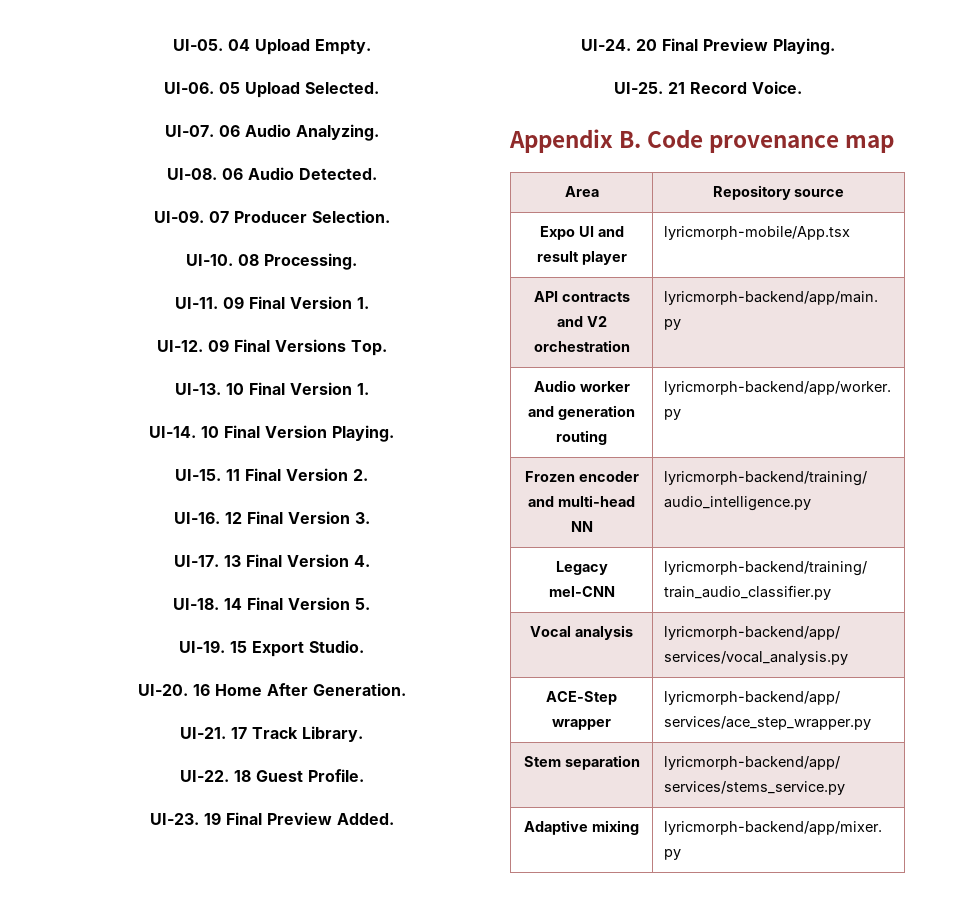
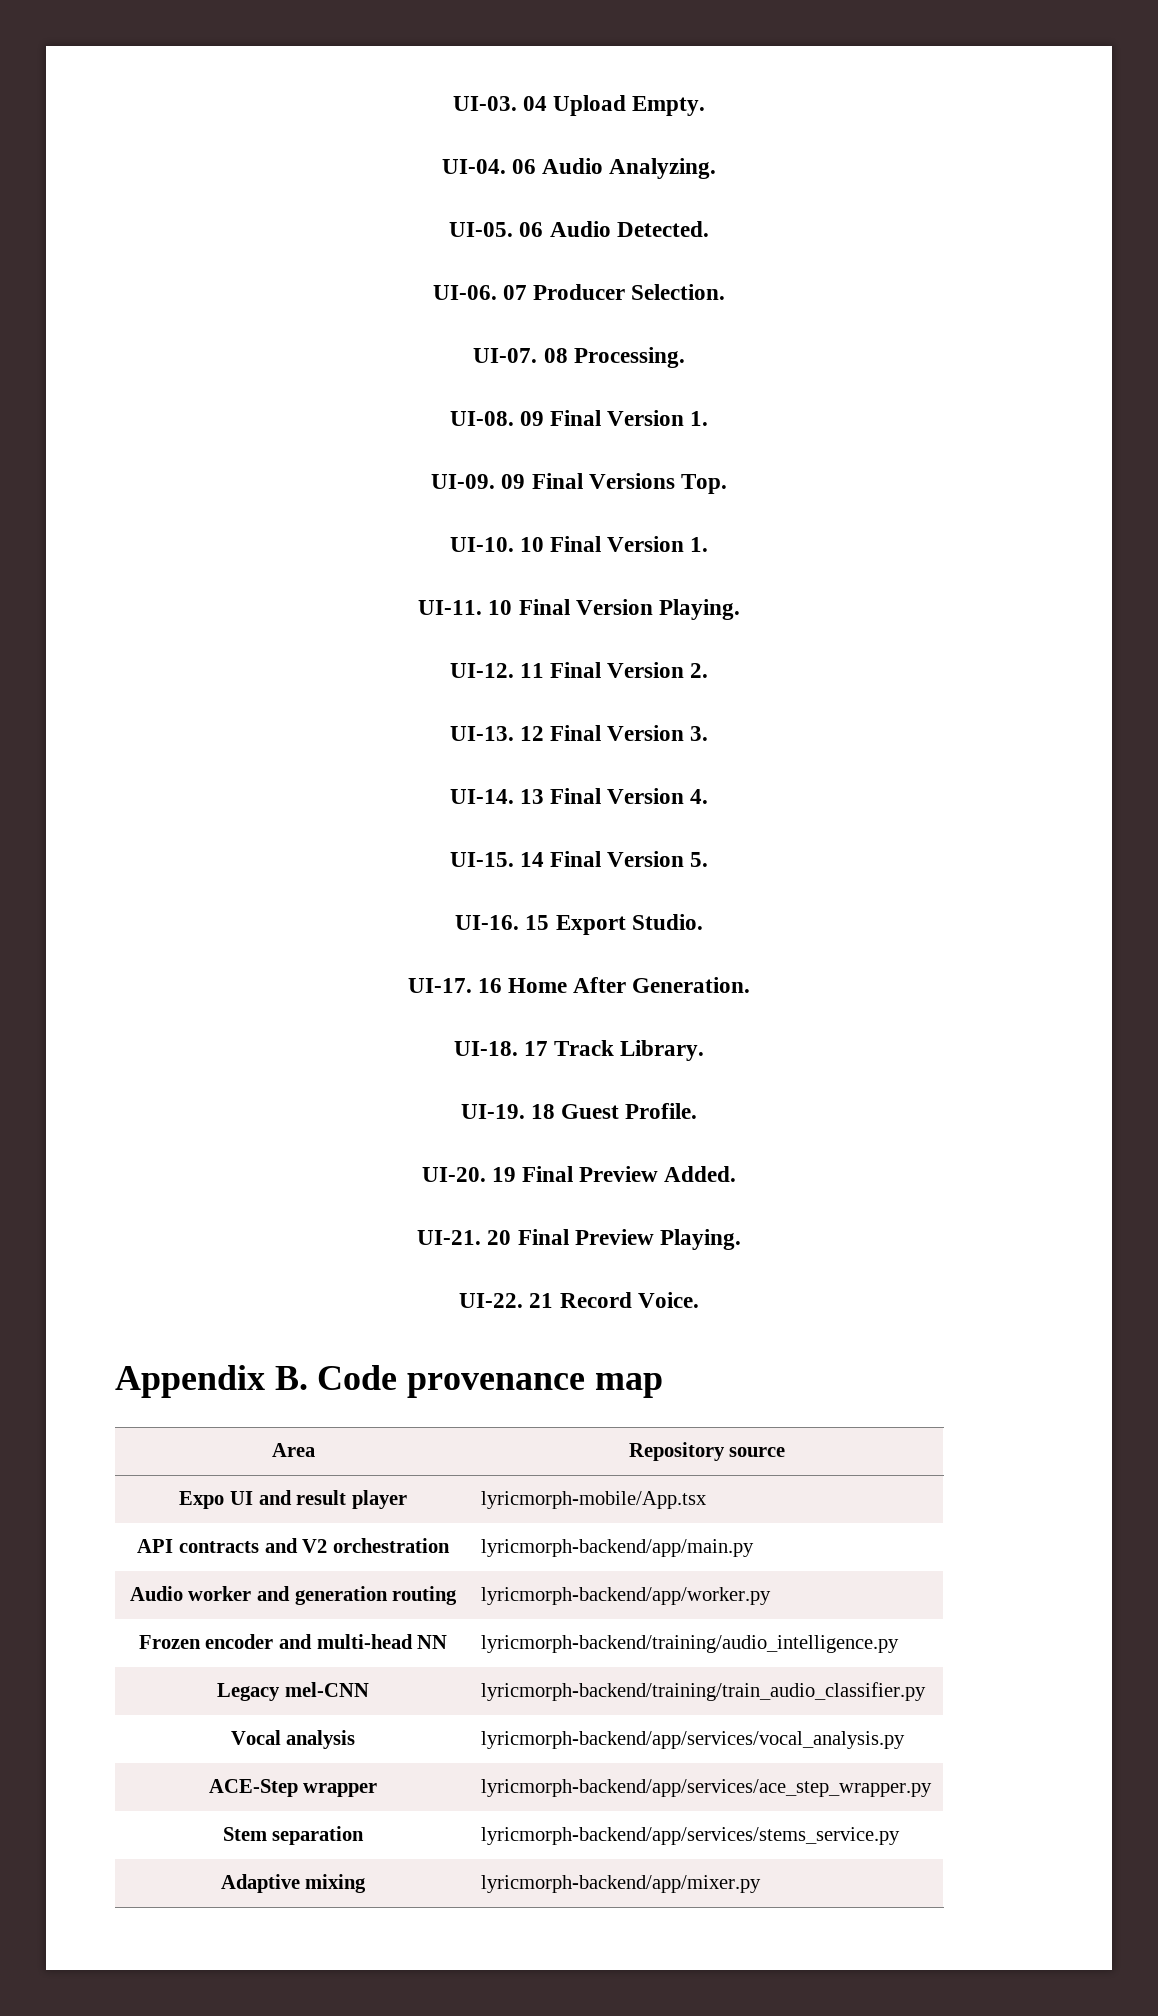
- UI-05.
+ UI-03.
- UI-06. 05 Upload Selected.
- UI-07.
+ UI-04.
- UI-08.
+ UI-05.
- UI-09.
+ UI-06.
- UI-10.
+ UI-07.
- UI-11.
+ UI-08.
- UI-12.
+ UI-09.
- UI-13.
+ UI-10.
- UI-14.
+ UI-11.
- UI-15.
+ UI-12.
- UI-16.
+ UI-13.
- UI-17.
+ UI-14.
- UI-18.
+ UI-15.
- UI-19.
+ UI-16.
- UI-20.
+ UI-17.
- UI-21.
+ UI-18.
- UI-22.
+ UI-19.
- UI-23.
+ UI-20.
- UI-24.
+ UI-21.
- UI-25.
+ UI-22.

